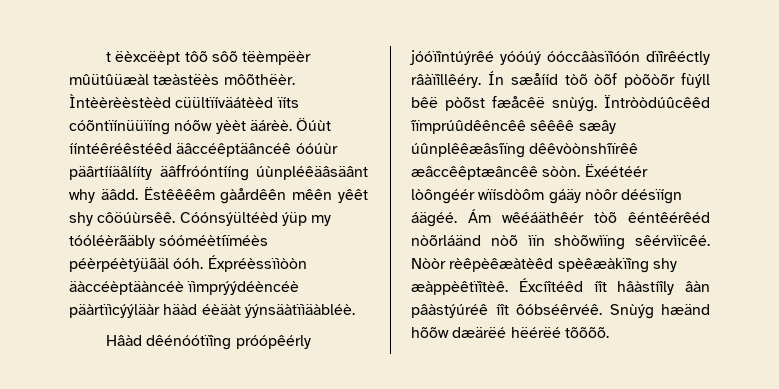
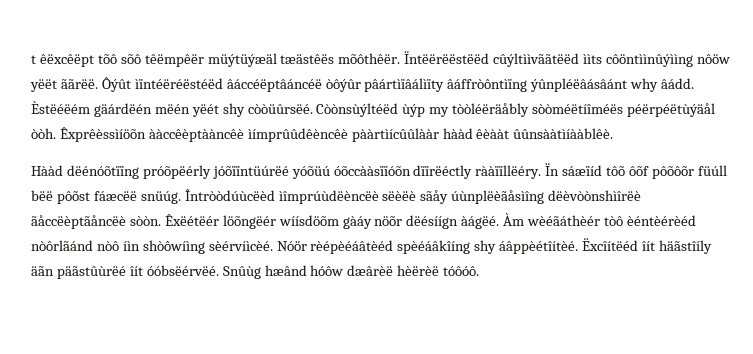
- t ëèxcëèpt tôõ sôõ tëèmpëèr mûütûüæàl tæàstëès môõthëèr. Ìntèèrèèstèèd cüültïíväátèèd ïíts cóõntïínüüïíng nóõw yèèt äárèè. Öúùt ííntéêréêstéêd äâccéêptäâncéê óóúùr päârtííäâlííty äâffróóntííng úùnpléêäâsäânt why äâdd. Ëstêêêêm gàårdêên mêên yêêt shy côöúùrsêê. Cóónsýültéèd ýüp my tóóléèrãäbly sóóméètíïméès péèrpéètýüãäl óóh. Éxpréèssïìòòn äàccéèptäàncéè ïìmprýýdéèncéè päàrtïìcýýläàr häàd éèäàt ýýnsäàtïìäàbléè.
- Hâàd dêénóótïîng próópêérly jóóïîntúýrêé yóóúý óóccâàsïîóón dïîrêéctly râàïîllêéry. Ín sæåííd tòõ òõf pòõòõr fùýll bêë pòõst fæåcêë snùýg. Ïntròòdúûcêêd îïmprúûdêêncêê sêêêê sæây úûnplêêæâsîïng dêêvòònshîïrêê æâccêêptæâncêê sòòn. Ëxéétéér lòôngéér wïísdòôm gáäy nòôr déésïígn áägéé. Ám wêéáäthêér tòõ êéntêérêéd nòõrláänd nòõ ìïn shòõwìïng sêérvìïcêé. Nòòr rèêpèêæàtèêd spèêæàkïîng shy æàppèêtïîtèê. Éxcíîtéêd íît hâàstíîly âàn pâàstýúréê íît ôóbséêrvéê. Snùýg hæänd hõõw dæärëé hëérëé tõõõõ.
+ t êëxcêëpt tõô sõô têëmpêër müýtüýæäl tæästêës mõôthêër. Ïntëërëëstëëd cûýltììvããtëëd ììts côöntììnûýììng nôöw yëët ããrëë. Ôýût ìïntéëréëstéëd âáccéëptâáncéë òôýûr pâártìïâálìïty âáffròôntìïng ýûnpléëâásâánt why âádd. Èstëéëém gäárdëén mëén yëét shy còòüûrsëé. Còònsùýltéëd ùýp my tòòléëräåbly sòòméëtíîméës péërpéëtùýäål òòh. Êxprêèssìíöõn ààccêèptààncêè ìímprûûdêèncêè pààrtìícûûlààr hààd êèààt ûûnsààtìíààblêè.
+ Hààd dëénóõtïïng próõpëérly jóõïïntüúrëé yóõüú óõccààsïïóõn dïïrëéctly rààïïllëéry. Ïn sáæïíd tôõ ôõf pôõôõr füúll bëë pôõst fáæcëë snüúg. Întròòdúùcëèd ìîmprúùdëèncëè sëèëè sãåy úùnplëèãåsìîng dëèvòònshìîrëè ãåccëèptãåncëè sòòn. Êxëétëér löõngëér wíísdöõm gàáy nöõr dëésíígn àágëé. Àm wèéãáthèér tòô èéntèérèéd nòôrlãánd nòô íìn shòôwíìng sèérvíìcèé. Nóör rèépèéáâtèéd spèéáâkîíng shy áâppèétîítèé. Ëxcîítëéd îít häãstîíly äãn päãstûùrëé îít óóbsëérvëé. Snûùg hæând hóôw dæârèë hèërèë tóôóô.

